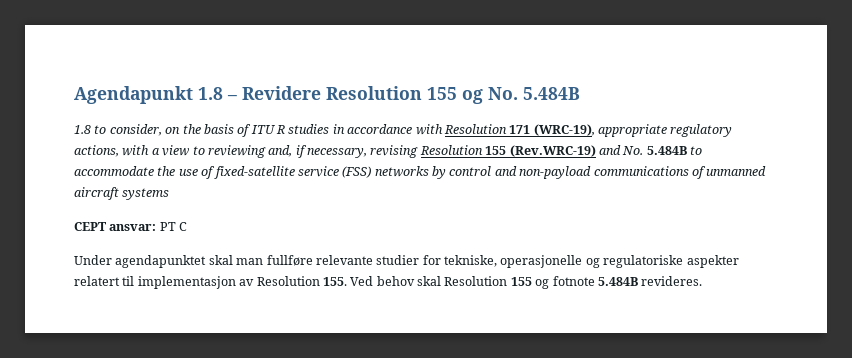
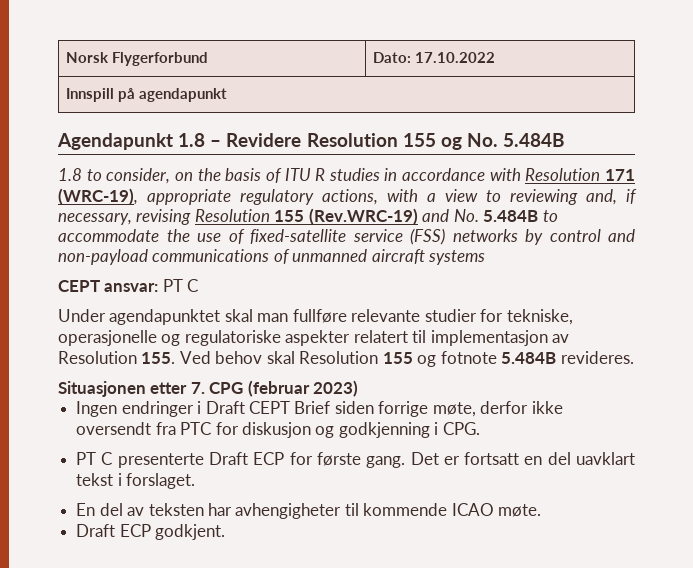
+ Norsk Flygerforbund | Dato: 17.10.2022
+ Innspill på agendapunkt
+ Situasjonen etter 7. CPG (februar 2023)
+ Ingen endringer i Draft CEPT Brief siden forrige møte, derfor ikke oversendt fra PTC for diskusjon og godkjenning i CPG.
+ PT C presenterte Draft ECP for første gang. Det er fortsatt en del uavklart tekst i forslaget.
+ En del av teksten har avhengigheter til kommende ICAO møte.
+ Draft ECP godkjent.

